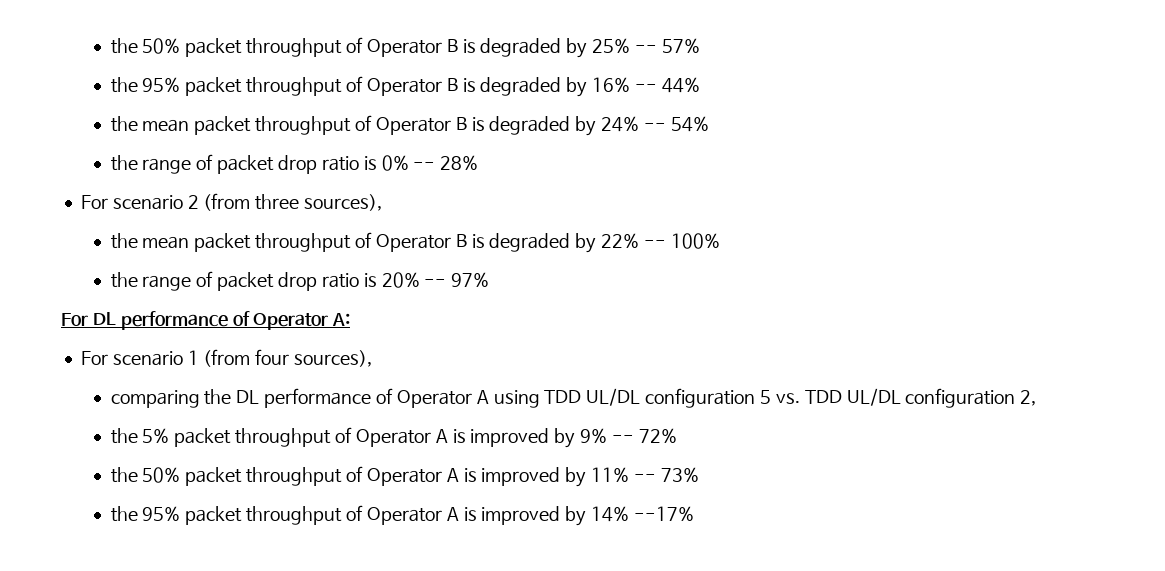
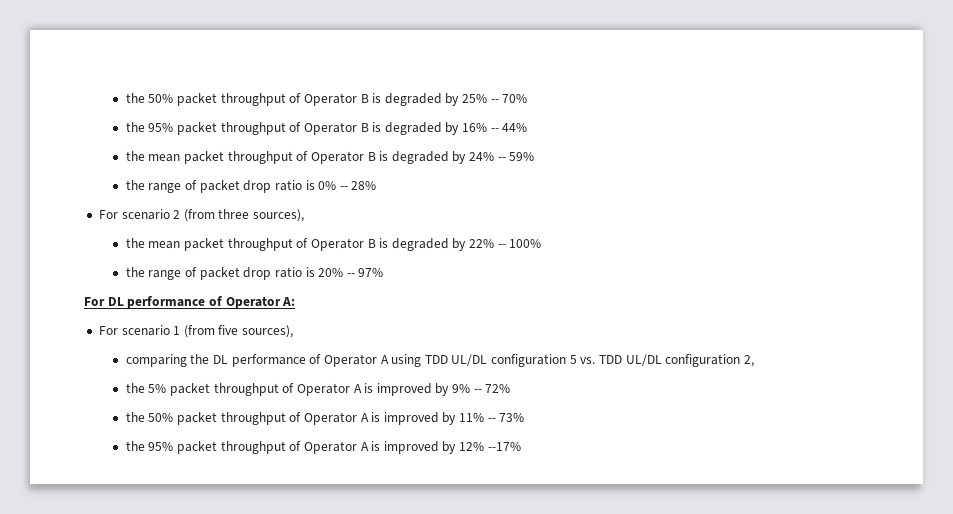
- the 50% packet throughput of Operator B is degraded by 25% -- 57%
+ the 50% packet throughput of Operator B is degraded by 25% -- 70%
- the mean packet throughput of Operator B is degraded by 24% -- 54%
+ the mean packet throughput of Operator B is degraded by 24% -- 59%
- For scenario 1 (from four sources),
+ For scenario 1 (from five sources),
- the 95% packet throughput of Operator A is improved by 14% --17%
+ the 95% packet throughput of Operator A is improved by 12% --17%

